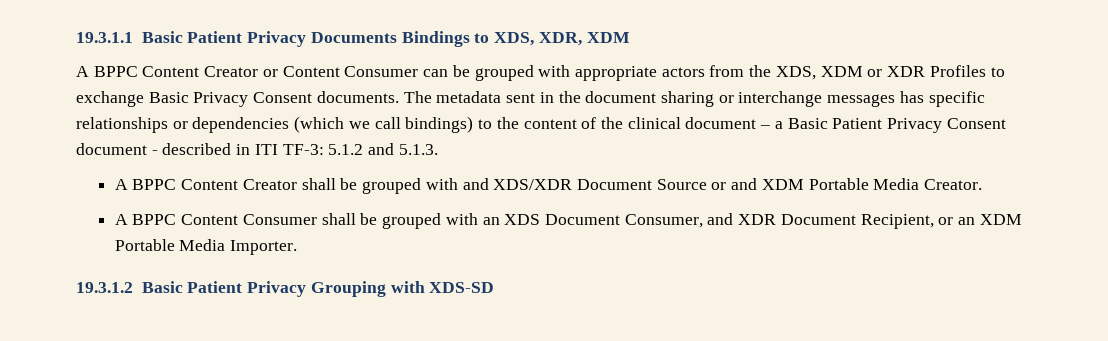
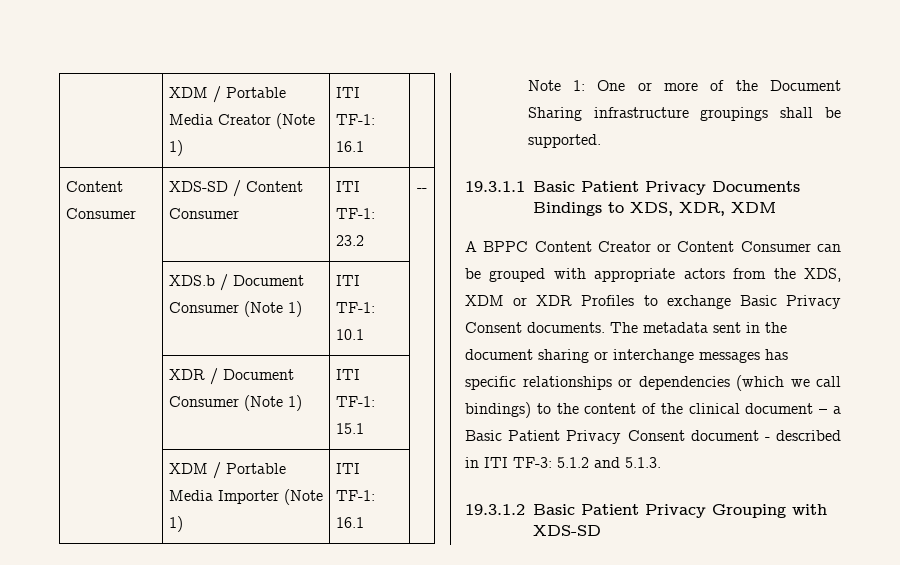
+ | XDM / Portable Media Creator (Note 1) | ITI TF-1: 16.1 |
+ Content Consumer | XDS-SD / Content Consumer | ITI TF-1: 23.2 | --
+ | XDS.b / Document Consumer (Note 1) | ITI TF-1: 10.1 |
+ | XDR / Document Consumer (Note 1) | ITI TF-1: 15.1 |
+ | XDM / Portable Media Importer (Note 1) | ITI TF-1: 16.1 |
+ Note 1: One or more of the Document Sharing infrastructure groupings shall be supported.
- A BPPC Content Creator shall be grouped with and XDS/XDR Document Source or and XDM Portable Media Creator.
- A BPPC Content Consumer shall be grouped with an XDS Document Consumer, and XDR Document Recipient, or an XDM Portable Media Importer.

